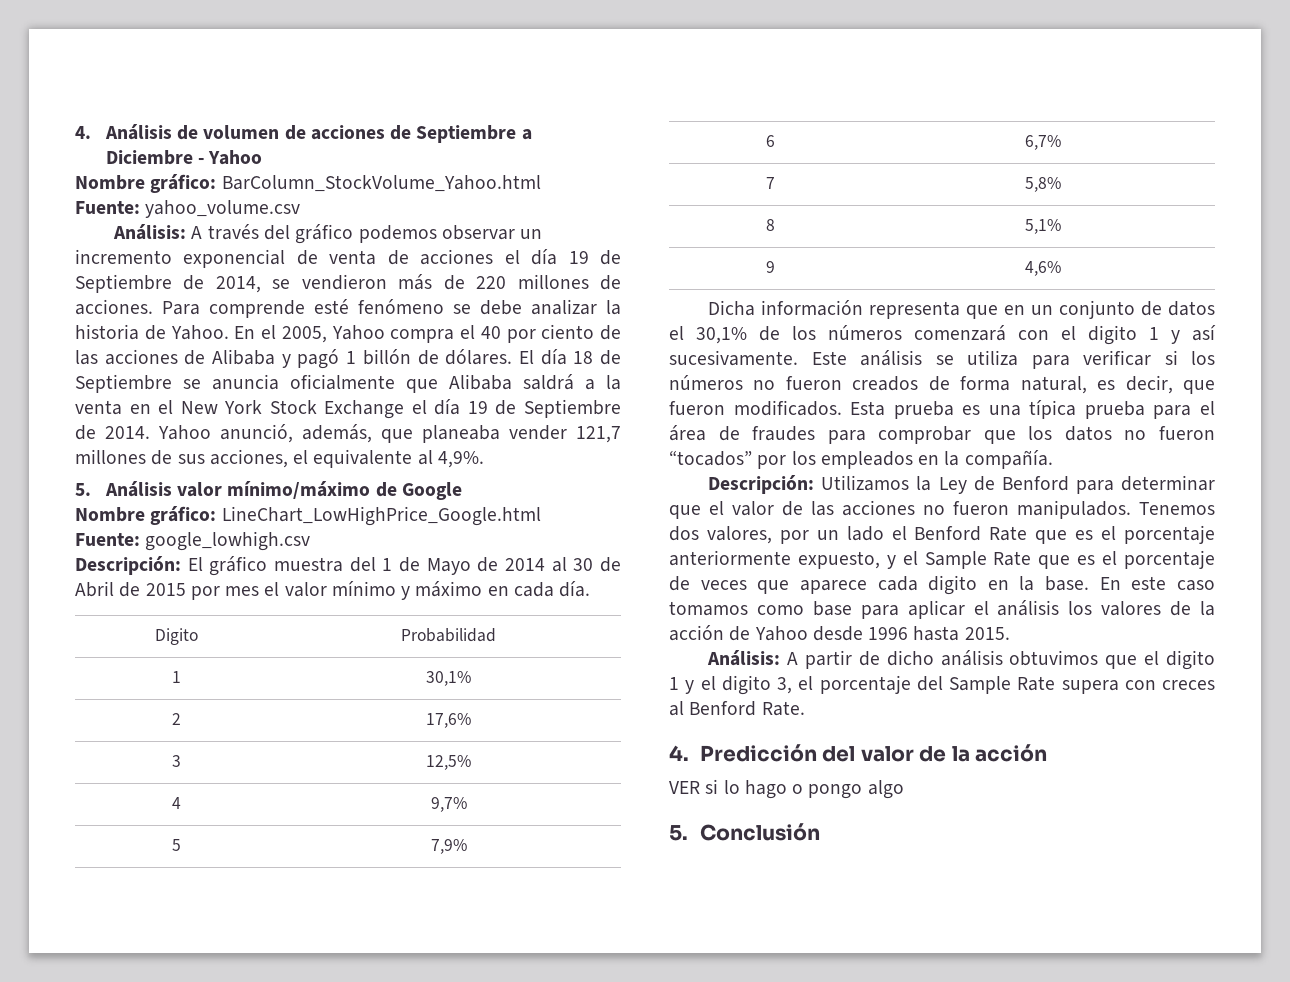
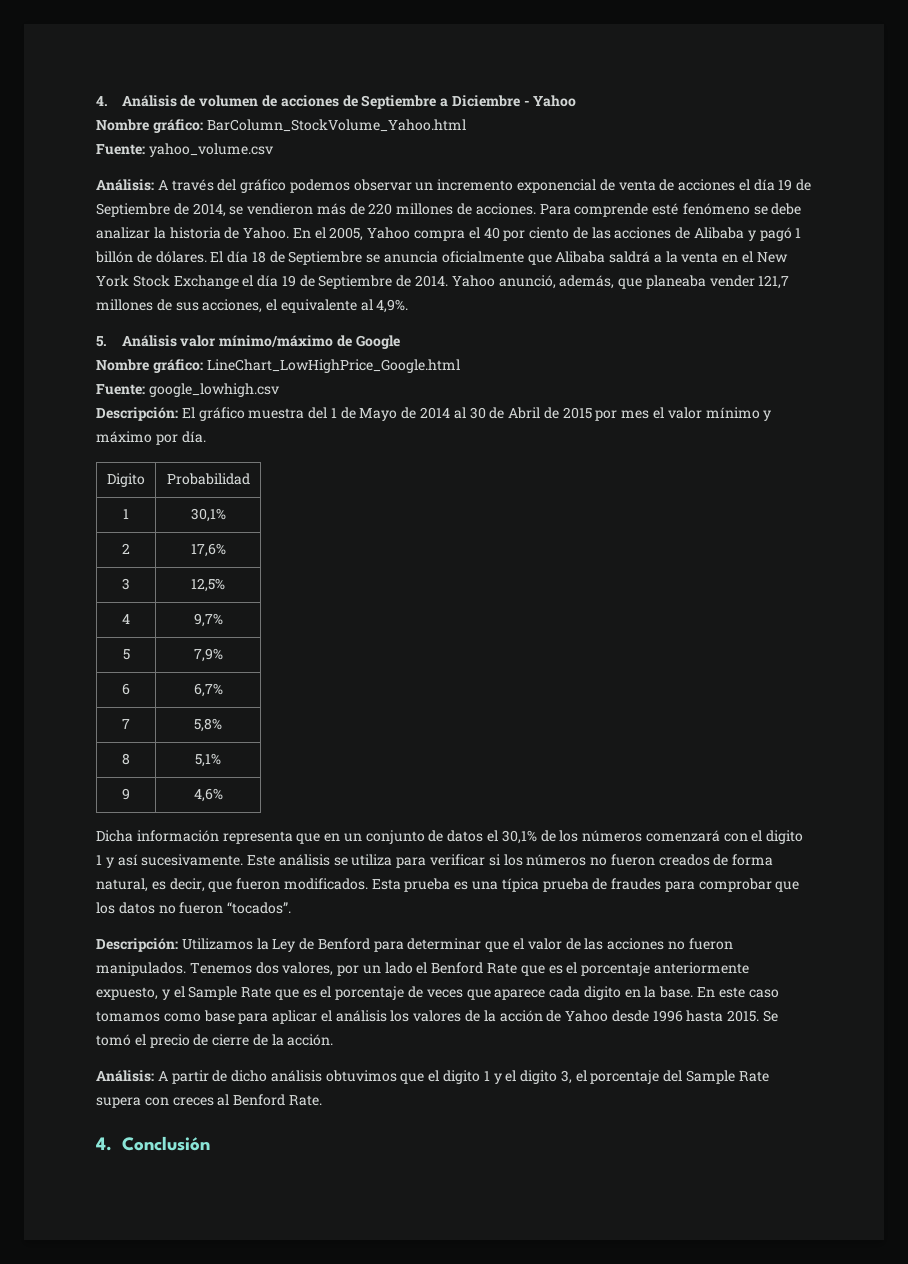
- Descripción: El gráfico muestra del 1 de Mayo de 2014 al 30 de Abril de 2015 por mes el valor mínimo y máximo en cada día.
+ Descripción: El gráfico muestra del 1 de Mayo de 2014 al 30 de Abril de 2015 por mes el valor mínimo y máximo por día.
- Esta prueba es una típica prueba para el área de fraudes para comprobar que los datos no fueron “tocados” por los empleados en la compañía.
+ Esta prueba es una típica prueba de fraudes para comprobar que los datos no fueron “tocados”.
+ Se tomó el precio de cierre de la acción.
- 4. Predicción del valor de la acción
- VER si lo hago o pongo algo
- 5. Conclusión
+ 4. Conclusión

